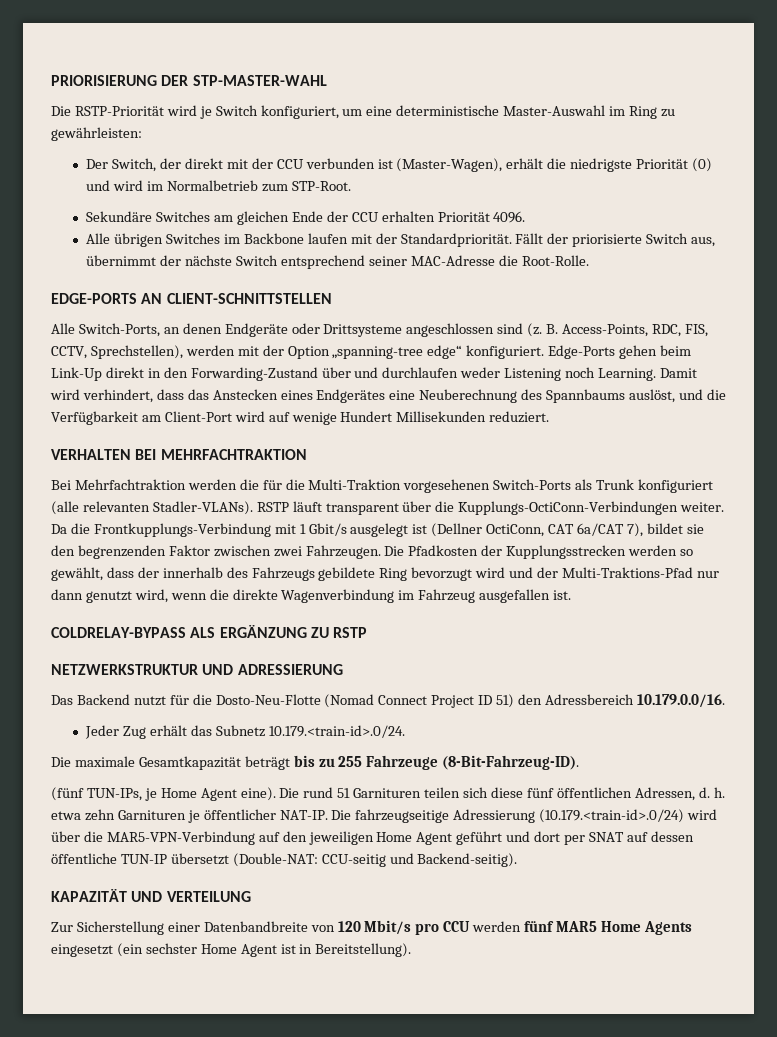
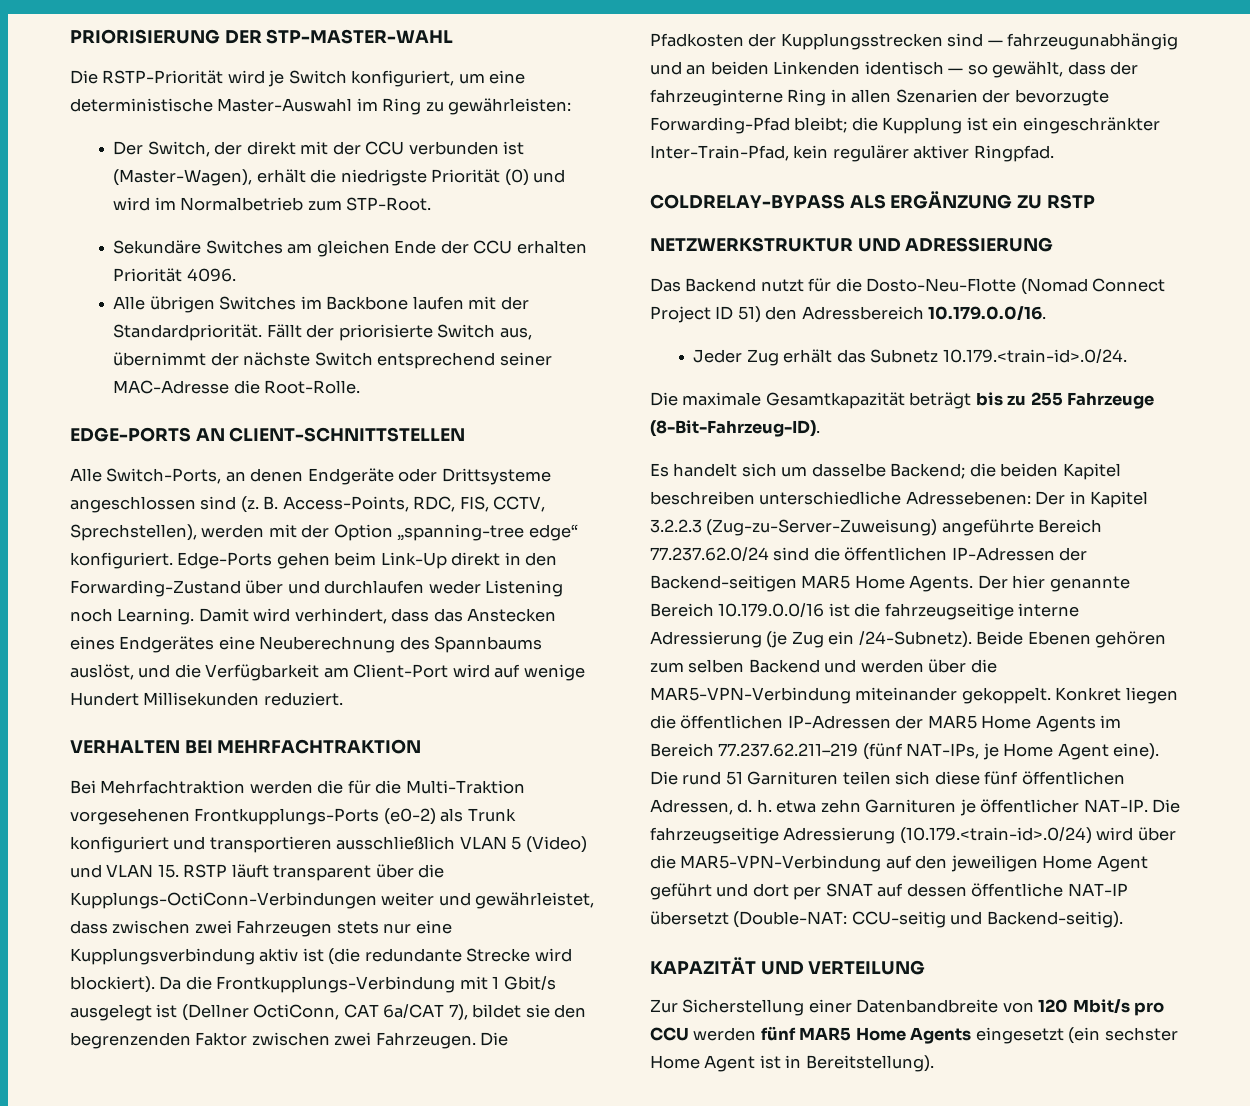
- Bei Mehrfachtraktion werden die für die Multi-Traktion vorgesehenen Switch-Ports als Trunk konfiguriert (alle relevanten Stadler-VLANs). RSTP läuft transparent über die Kupplungs-OctiConn-Verbindungen weiter.
+ Bei Mehrfachtraktion werden die für die Multi-Traktion vorgesehenen Frontkupplungs-Ports (e0-2) als Trunk konfiguriert und transportieren ausschließlich VLAN 5 (Video) und VLAN 15. RSTP läuft transparent über die Kupplungs-OctiConn-Verbindungen weiter und gewährleistet, dass zwischen zwei Fahrzeugen stets nur eine Kupplungsverbindung aktiv ist (die redundante Strecke wird blockiert).
- Die Pfadkosten der Kupplungsstrecken werden so gewählt, dass der innerhalb des Fahrzeugs gebildete Ring bevorzugt wird und der Multi-Traktions-Pfad nur dann genutzt wird, wenn die direkte Wagenverbindung im Fahrzeug ausgefallen ist.
+ Die Pfadkosten der Kupplungsstrecken sind — fahrzeugunabhängig und an beiden Linkenden identisch — so gewählt, dass der fahrzeuginterne Ring in allen Szenarien der bevorzugte Forwarding-Pfad bleibt; die Kupplung ist ein eingeschränkter Inter-Train-Pfad, kein regulärer aktiver Ringpfad.
- (fünf TUN-IPs, je Home Agent eine).
+ Es handelt sich um dasselbe Backend; die beiden Kapitel beschreiben unterschiedliche Adressebenen: Der in Kapitel 3.2.2.3 (Zug-zu-Server-Zuweisung) angeführte Bereich 77.237.62.0/24 sind die öffentlichen IP-Adressen der Backend-seitigen MAR5 Home Agents. Der hier genannte Bereich 10.179.0.0/16 ist die fahrzeugseitige interne Adressierung (je Zug ein /24-Subnetz). Beide Ebenen gehören zum selben Backend und werden über die MAR5-VPN-Verbindung miteinander gekoppelt. Konkret liegen die öffentlichen IP-Adressen der MAR5 Home Agents im Bereich 77.237.62.211–219 (fünf NAT-IPs, je Home Agent eine).
- Die fahrzeugseitige Adressierung (10.179.<train-id>.0/24) wird über die MAR5-VPN-Verbindung auf den jeweiligen Home Agent geführt und dort per SNAT auf dessen öffentliche TUN-IP übersetzt (Double-NAT: CCU-seitig und Backend-seitig).
+ Die fahrzeugseitige Adressierung (10.179.<train-id>.0/24) wird über die MAR5-VPN-Verbindung auf den jeweiligen Home Agent geführt und dort per SNAT auf dessen öffentliche NAT-IP übersetzt (Double-NAT: CCU-seitig und Backend-seitig).

